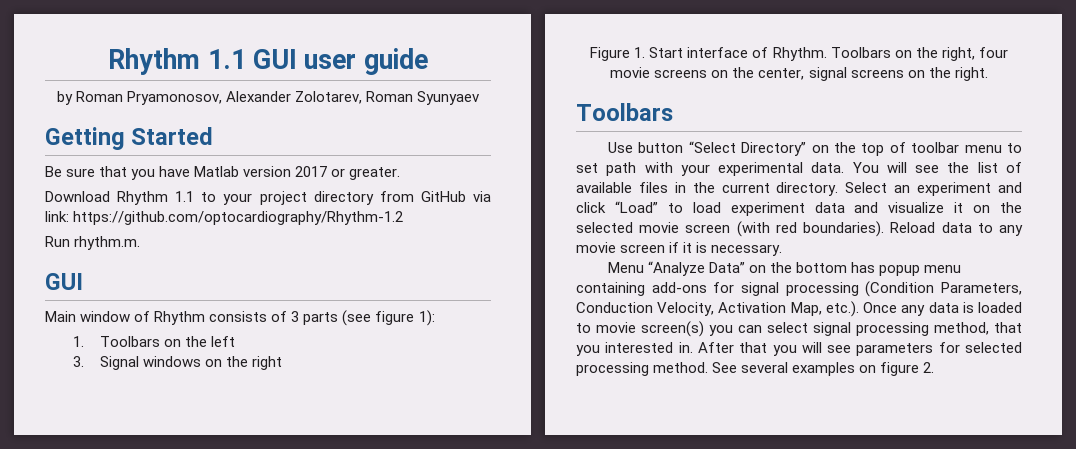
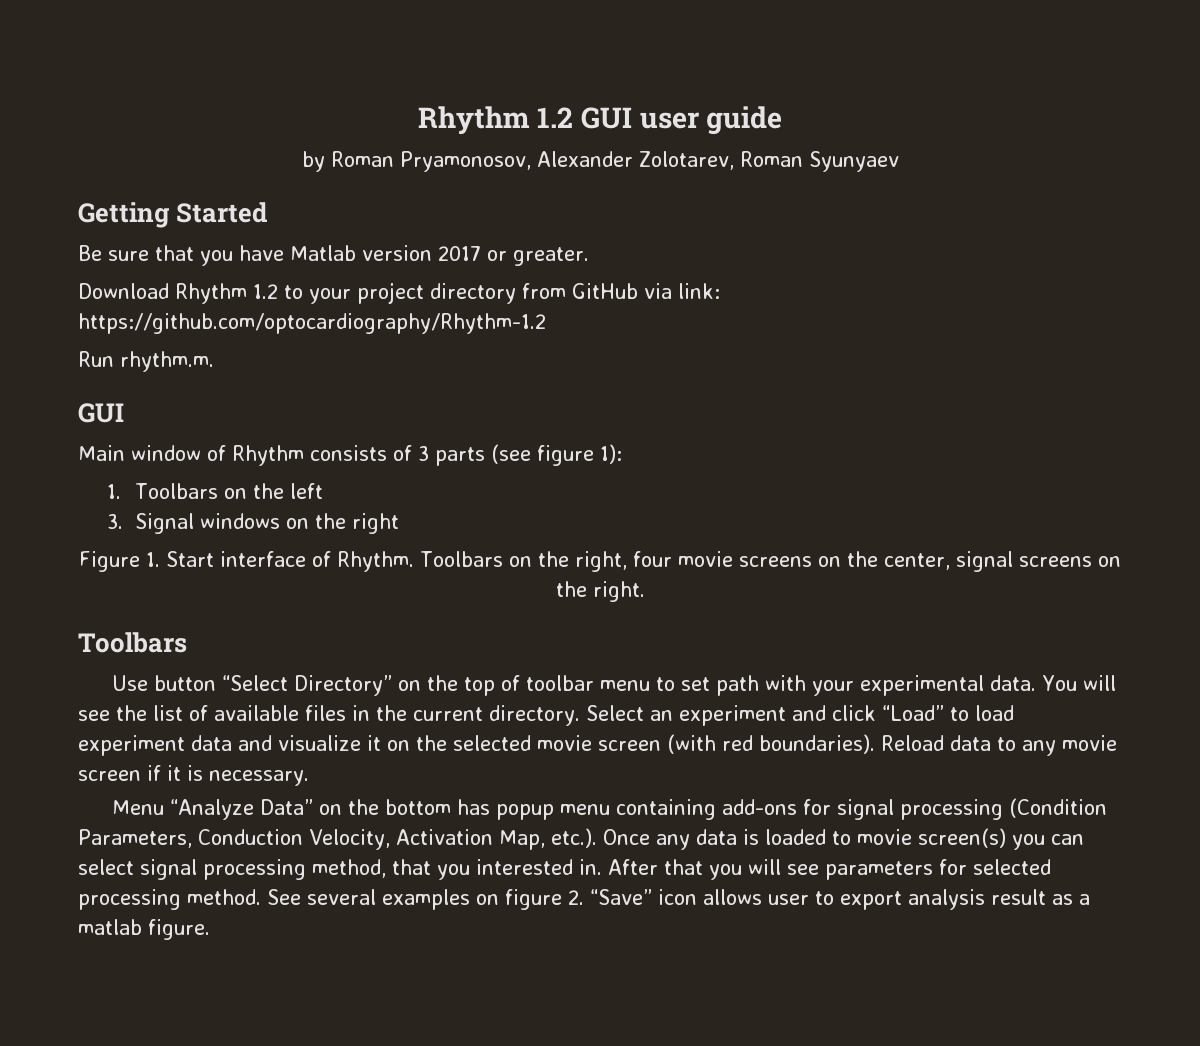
- Rhythm 1.1 GUI user guide
+ Rhythm 1.2 GUI user guide
- Download Rhythm 1.1 to your project directory from GitHub via link: https://github.com/optocardiography/Rhythm-1.2
+ Download Rhythm 1.2 to your project directory from GitHub via link: https://github.com/optocardiography/Rhythm-1.2
- See several examples on figure 2.
+ See several examples on figure 2. “Save” icon allows user to export analysis result as a matlab figure.

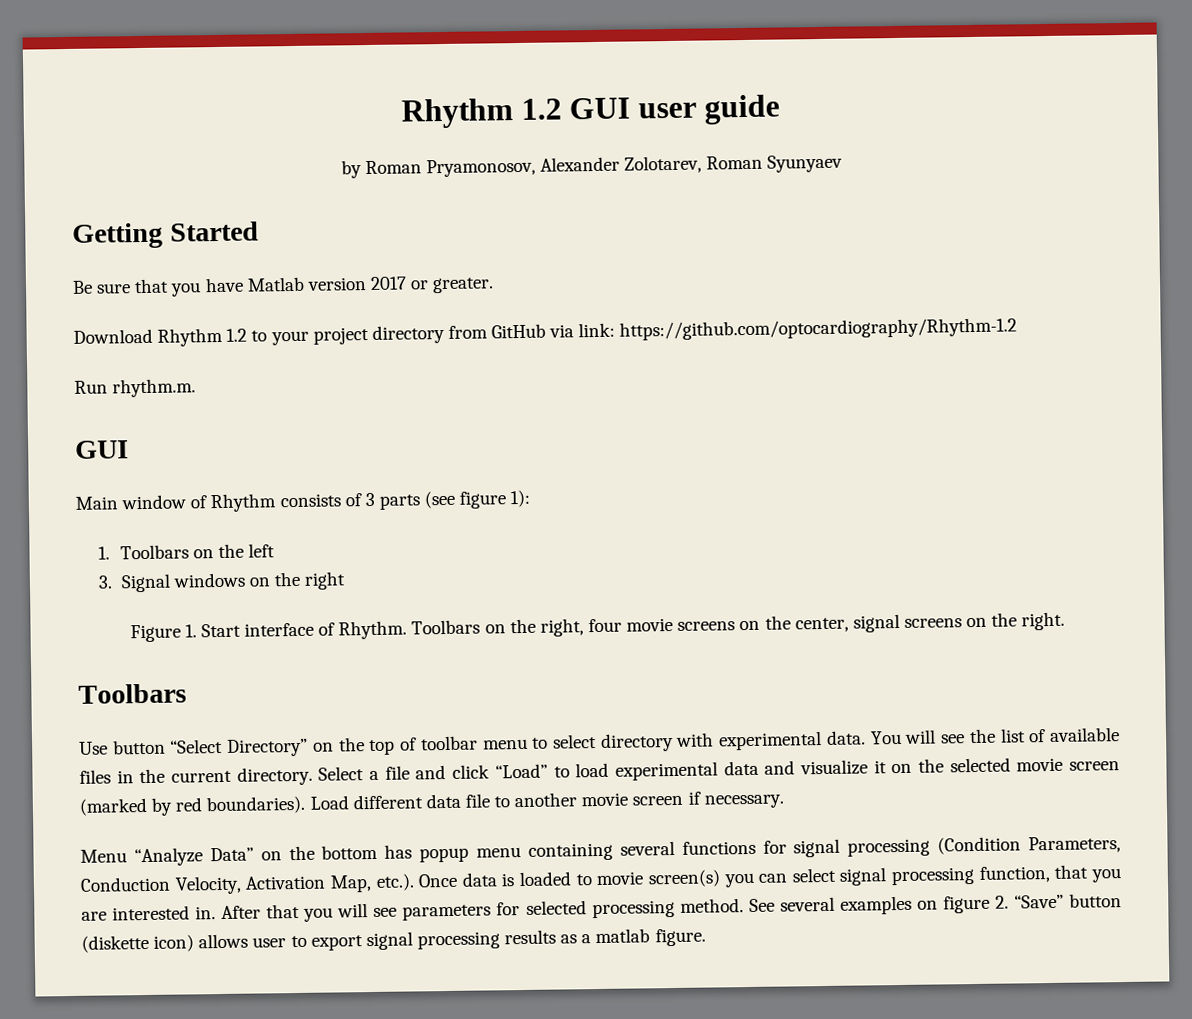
- Use button “Select Directory” on the top of toolbar menu to set path with your experimental data.
+ Use button “Select Directory” on the top of toolbar menu to select directory with experimental data.
- Select an experiment and click “Load” to load experiment data and visualize it on the selected movie screen (with red boundaries). Reload data to any movie screen if it is necessary.
+ Select a file and click “Load” to load experimental data and visualize it on the selected movie screen (marked by red boundaries). Load different data file to another movie screen if necessary.
- Menu “Analyze Data” on the bottom has popup menu containing add-ons for signal processing (Condition Parameters, Conduction Velocity, Activation Map, etc.). Once any data is loaded to movie screen(s) you can select signal processing method, that you interested in.
+ Menu “Analyze Data” on the bottom has popup menu containing several functions for signal processing (Condition Parameters, Conduction Velocity, Activation Map, etc.). Once data is loaded to movie screen(s) you can select signal processing function, that you are interested in.
- See several examples on figure 2. “Save” icon allows user to export analysis result as a matlab figure.
+ See several examples on figure 2. “Save” button (diskette icon) allows user to export signal processing results as a matlab figure.

